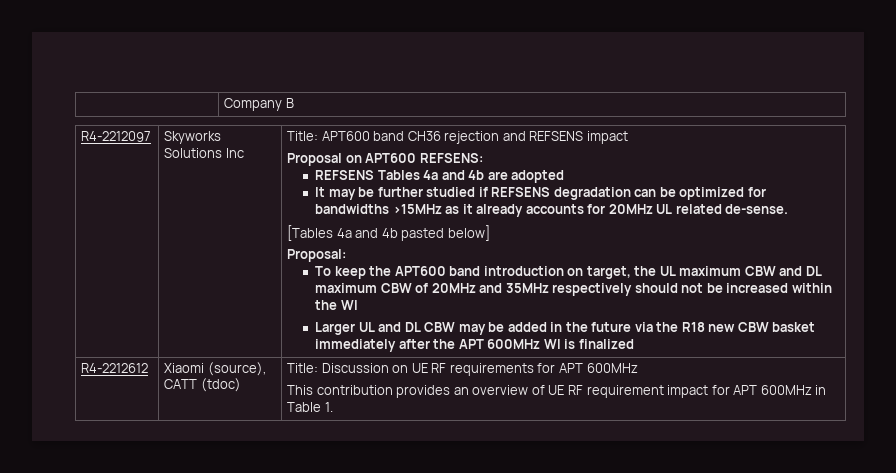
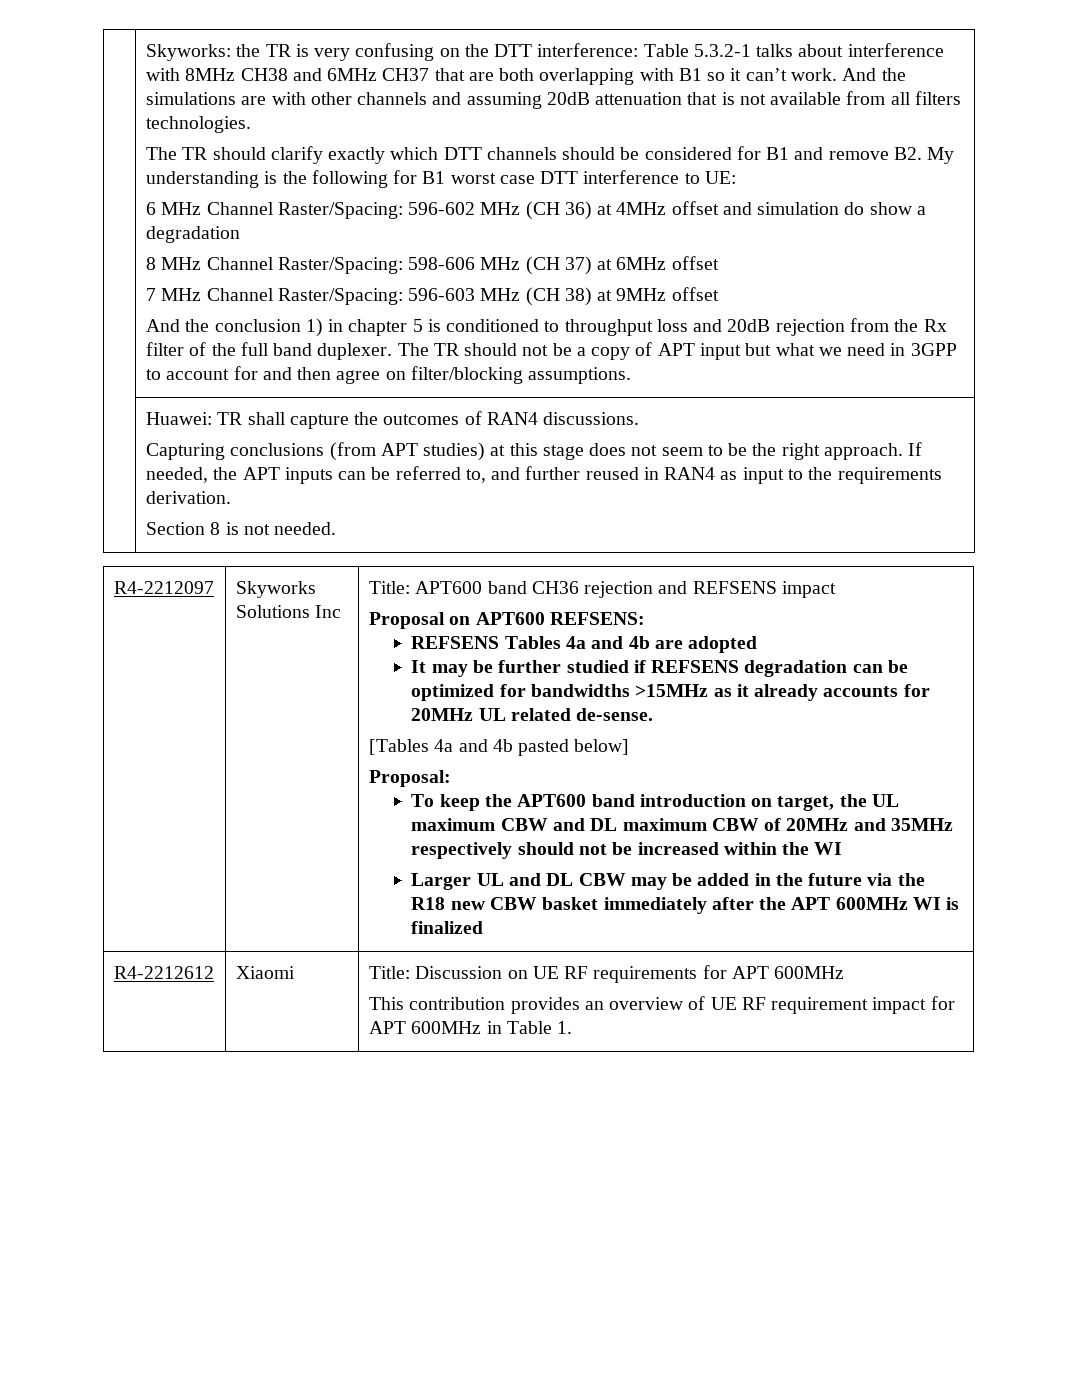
- Company B
+ Skyworks: the TR is very confusing on the DTT interference: Table 5.3.2-1 talks about interference with 8MHz CH38 and 6MHz CH37 that are both overlapping with B1 so it can’t work. And the simulations are with other channels and assuming 20dB attenuation that is not available from all filters technologies.
+ The TR should clarify exactly which DTT channels should be considered for B1 and remove B2. My understanding is the following for B1 worst case DTT interference to UE:
+ 6 MHz Channel Raster/Spacing: 596-602 MHz (CH 36) at 4MHz offset and simulation do show a degradation
+ 8 MHz Channel Raster/Spacing: 598-606 MHz (CH 37) at 6MHz offset
+ 7 MHz Channel Raster/Spacing: 596-603 MHz (CH 38) at 9MHz offset
+ And the conclusion 1) in chapter 5 is conditioned to throughput loss and 20dB rejection from the Rx filter of the full band duplexer. The TR should not be a copy of APT input but what we need in 3GPP to account for and then agree on filter/blocking assumptions.
+ | Huawei: TR shall capture the outcomes of RAN4 discussions.
+ Capturing conclusions (from APT studies) at this stage does not seem to be the right approach. If needed, the APT inputs can be referred to, and further reused in RAN4 as input to the requirements derivation.
+ Section 8 is not needed.
- R4-2212612 | Xiaomi (source), CATT (tdoc) | Title: Discussion on UE RF requirements for APT 600MHz
+ R4-2212612 | Xiaomi | Title: Discussion on UE RF requirements for APT 600MHz

